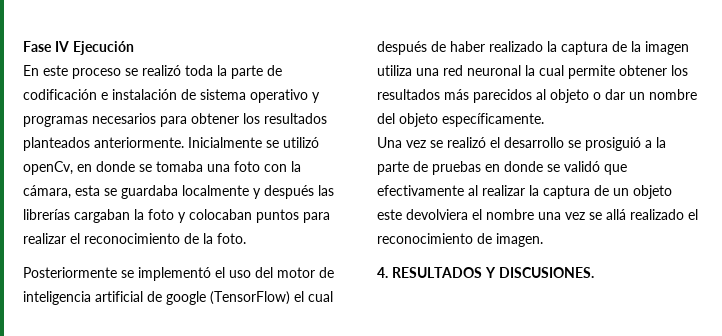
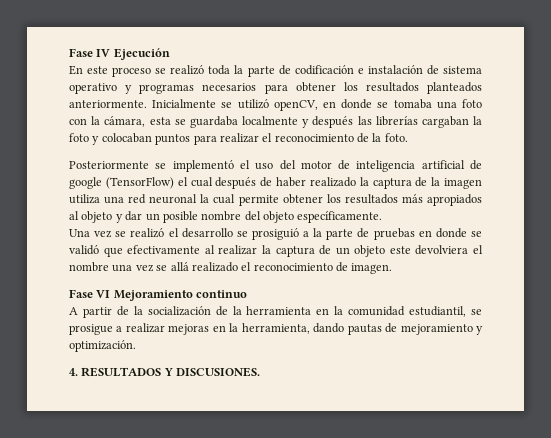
- Inicialmente se utilizó openCv, en donde se tomaba una foto con la cámara, esta se guardaba localmente y después las librerías cargaban la foto y colocaban puntos para realizar el reconocimiento de la foto.
+ Inicialmente se utilizó openCV, en donde se tomaba una foto con la cámara, esta se guardaba localmente y después las librerías cargaban la foto y colocaban puntos para realizar el reconocimiento de la foto.
- Posteriormente se implementó el uso del motor de inteligencia artificial de google (TensorFlow) el cual después de haber realizado la captura de la imagen utiliza una red neuronal la cual permite obtener los resultados más parecidos al objeto o dar un nombre del objeto específicamente.
+ Posteriormente se implementó el uso del motor de inteligencia artificial de google (TensorFlow) el cual después de haber realizado la captura de la imagen utiliza una red neuronal la cual permite obtener los resultados más apropiados al objeto y dar un posible nombre del objeto específicamente.
+ Fase VI Mejoramiento continuo
+ A partir de la socialización de la herramienta en la comunidad estudiantil, se prosigue a realizar mejoras en la herramienta, dando pautas de mejoramiento y optimización.

